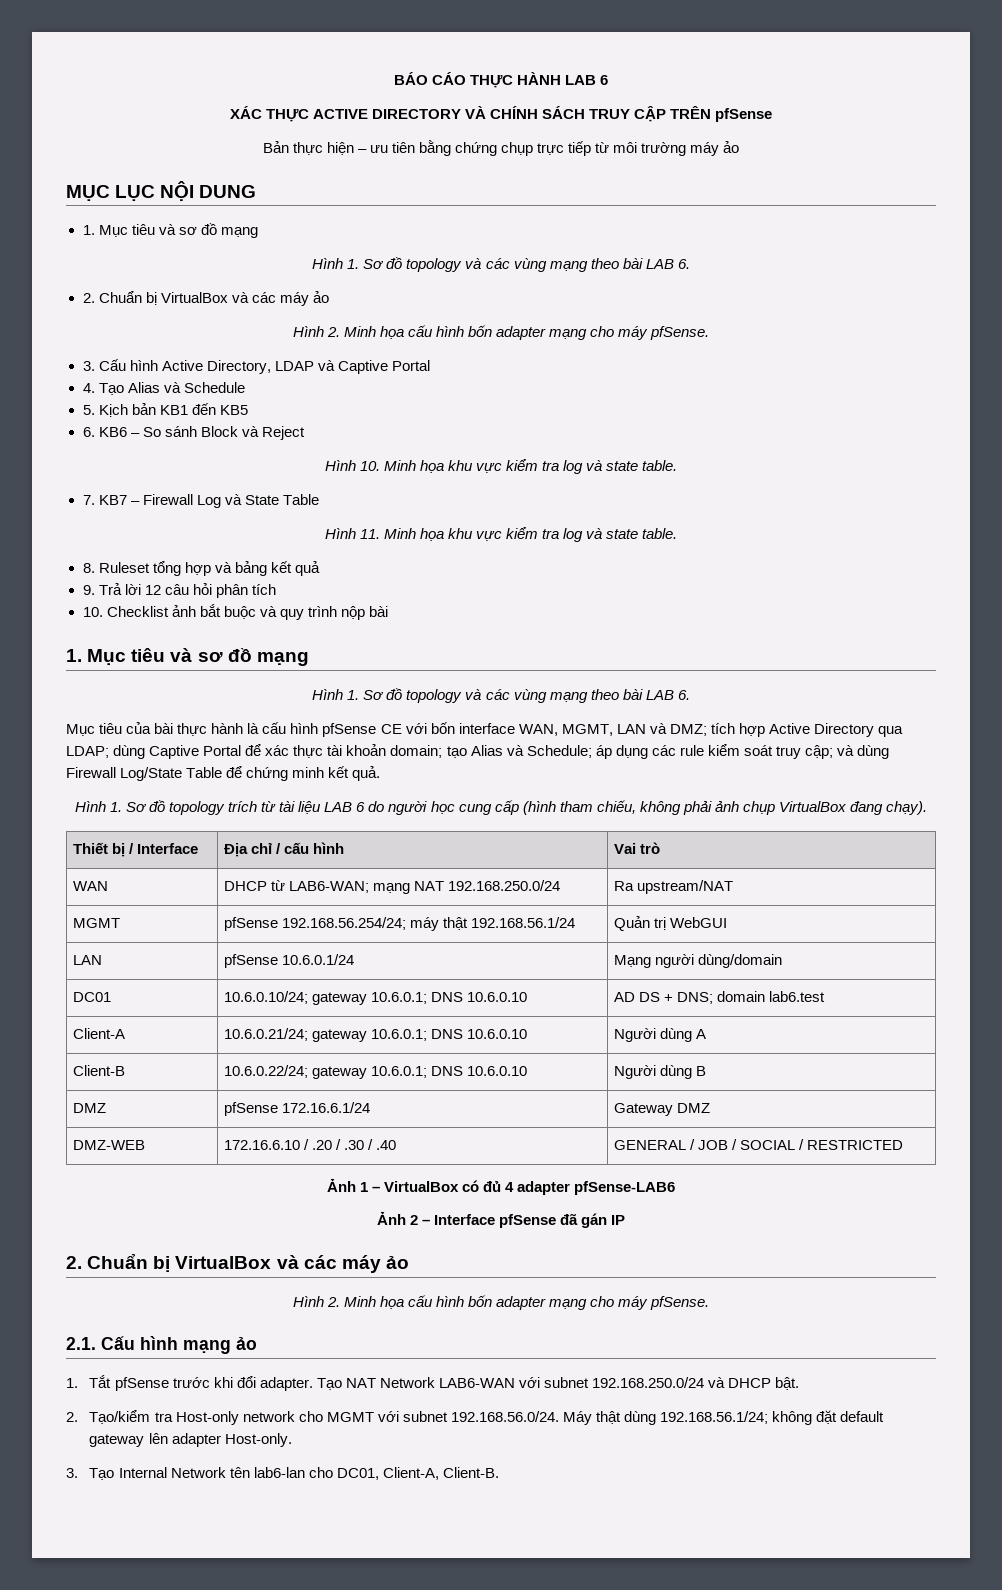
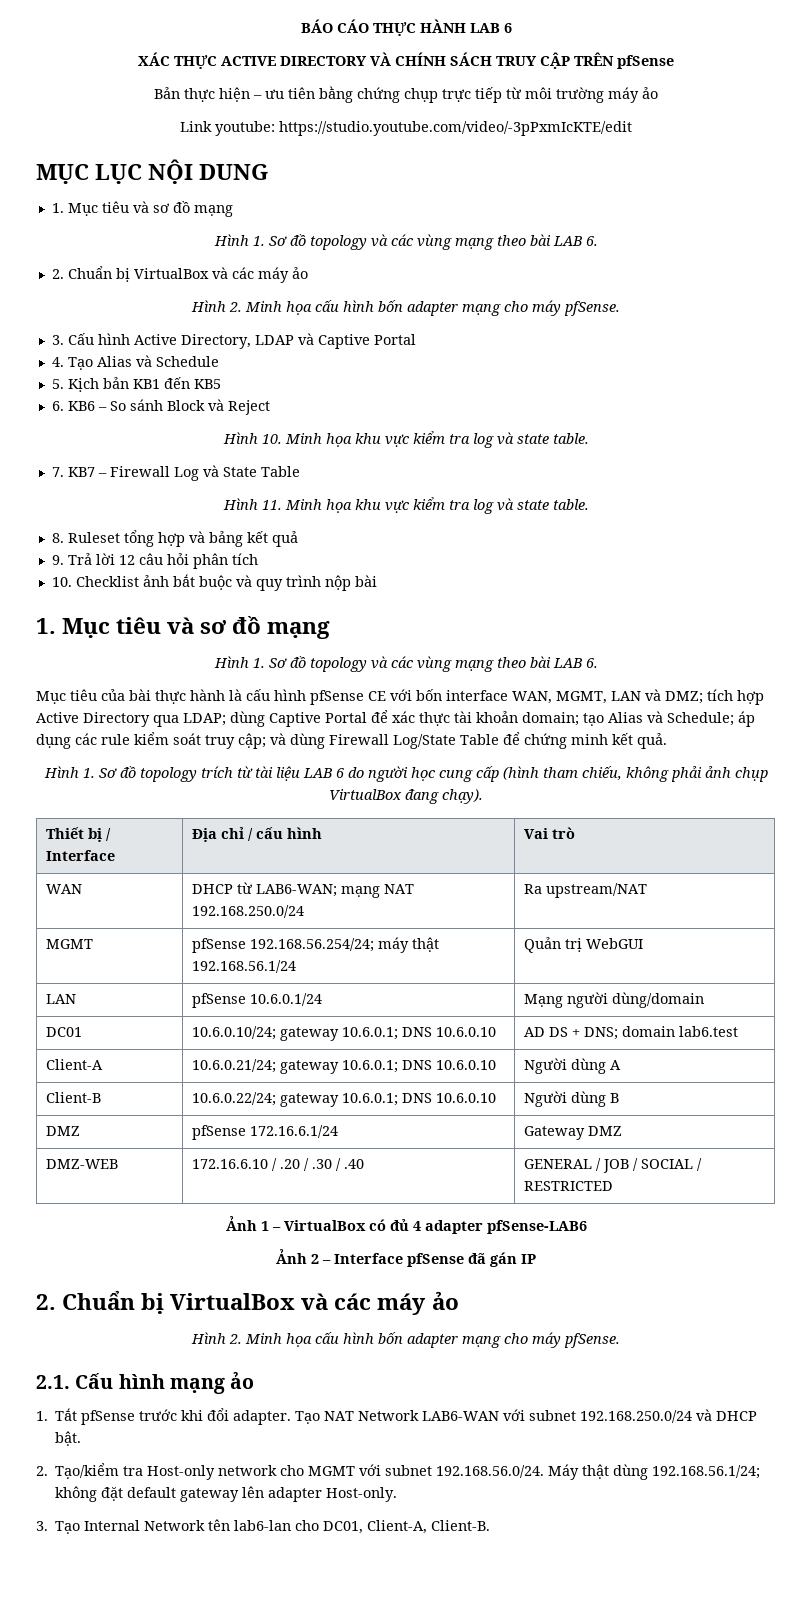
+ Link youtube: https://studio.youtube.com/video/-3pPxmIcKTE/edit

